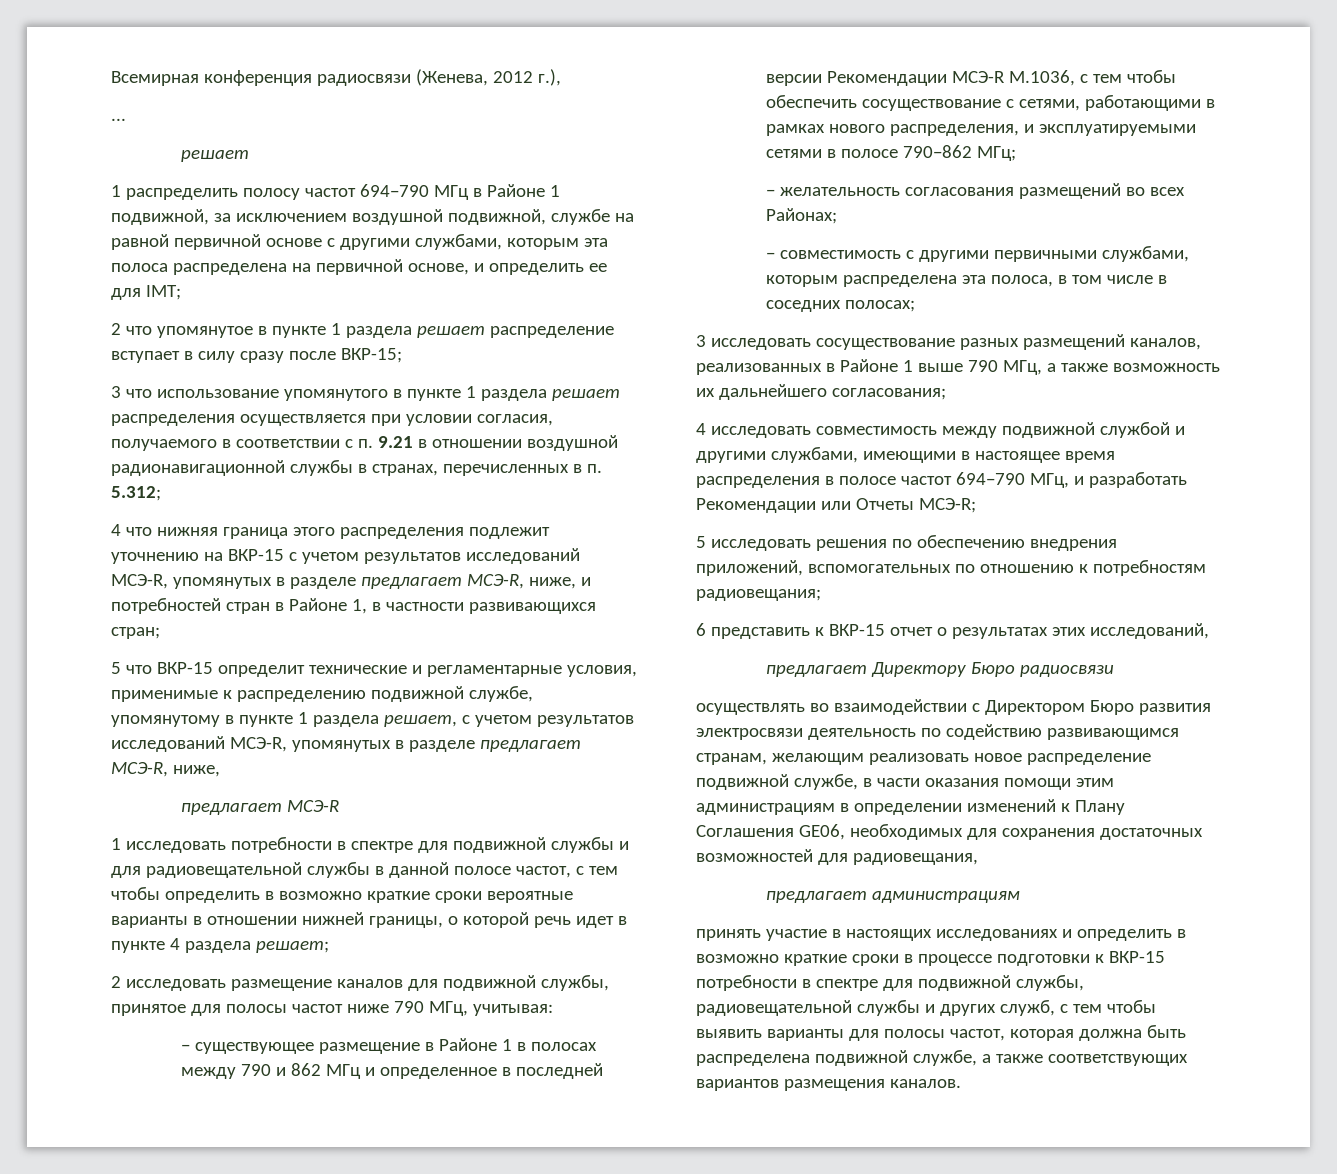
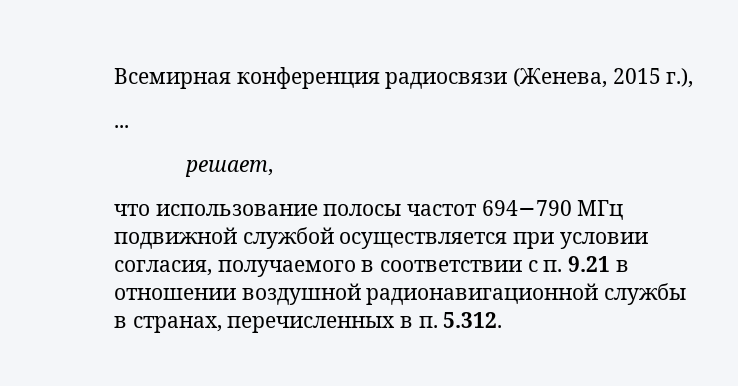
- Всемирная конференция радиосвязи (Женева, 2012 г.),
+ Всемирная конференция радиосвязи (Женева, 2015 г.),
  ...
- решает
- 1 распределить полосу частот 694−790 МГц в Районе 1 подвижной, за исключением воздушной подвижной, службе на равной первичной основе с другими службами, которым эта полоса распределена на первичной основе, и определить ее для IMT;
- 2 что упомянутое в пункте 1 раздела решает распределение вступает в силу сразу после ВКР-15;
- 3 что использование упомянутого в пункте 1 раздела решает распределения осуществляется при условии согласия, получаемого в соответствии с п. 9.21 в отношении воздушной радионавигационной службы в странах, перечисленных в п. 5.312;
- 4 что нижняя граница этого распределения подлежит уточнению на ВКР-15 с учетом результатов исследований МСЭ-R, упомянутых в разделе предлагает МСЭ-R, ниже, и потребностей стран в Районе 1, в частности развивающихся стран;
- 5 что ВКР-15 определит технические и регламентарные условия, применимые к распределению подвижной службе, упомянутому в пункте 1 раздела решает, с учетом результатов исследований МСЭ-R, упомянутых в разделе предлагает МСЭ-R, ниже,
- предлагает МСЭ-R
- 1 исследовать потребности в спектре для подвижной службы и для радиовещательной службы в данной полосе частот, с тем чтобы определить в возможно краткие сроки вероятные варианты в отношении нижней границы, о которой речь идет в пункте 4 раздела решает;
- 2 исследовать размещение каналов для подвижной службы, принятое для полосы частот ниже 790 МГц, учитывая:
- − существующее размещение в Районе 1 в полосах между 790 и 862 МГц и определенное в последней версии Рекомендации МСЭ-R M.1036, с тем чтобы обеспечить сосуществование с сетями, работающими в рамках нового распределения, и эксплуатируемыми сетями в полосе 790−862 МГц;
- − желательность согласования размещений во всех Районах;
- − совместимость с другими первичными службами, которым распределена эта полоса, в том числе в соседних полосах;
- 3 исследовать сосуществование разных размещений каналов, реализованных в Районе 1 выше 790 МГц, а также возможность их дальнейшего согласования;
- 4 исследовать совместимость между подвижной службой и другими службами, имеющими в настоящее время распределения в полосе частот 694−790 МГц, и разработать Рекомендации или Отчеты МСЭ-R;
- 5 исследовать решения по обеспечению внедрения приложений, вспомогательных по отношению к потребностям радиовещания;
- 6 представить к ВКР-15 отчет о результатах этих исследований,
- предлагает Директору Бюро радиосвязи
- осуществлять во взаимодействии с Директором Бюро развития электросвязи деятельность по содействию развивающимся странам, желающим реализовать новое распределение подвижной службе, в части оказания помощи этим администрациям в определении изменений к Плану Соглашения GE06, необходимых для сохранения достаточных возможностей для радиовещания,
- предлагает администрациям
- принять участие в настоящих исследованиях и определить в возможно краткие сроки в процессе подготовки к ВКР-15 потребности в спектре для подвижной службы, радиовещательной службы и других служб, с тем чтобы выявить варианты для полосы частот, которая должна быть распределена подвижной службе, а также соответствующих вариантов размещения каналов.
+ решает,
+ что использование полосы частот 694−790 МГц подвижной службой осуществляется при условии согласия, получаемого в соответствии с п. 9.21 в отношении воздушной радионавигационной службы в странах, перечисленных в п. 5.312.

